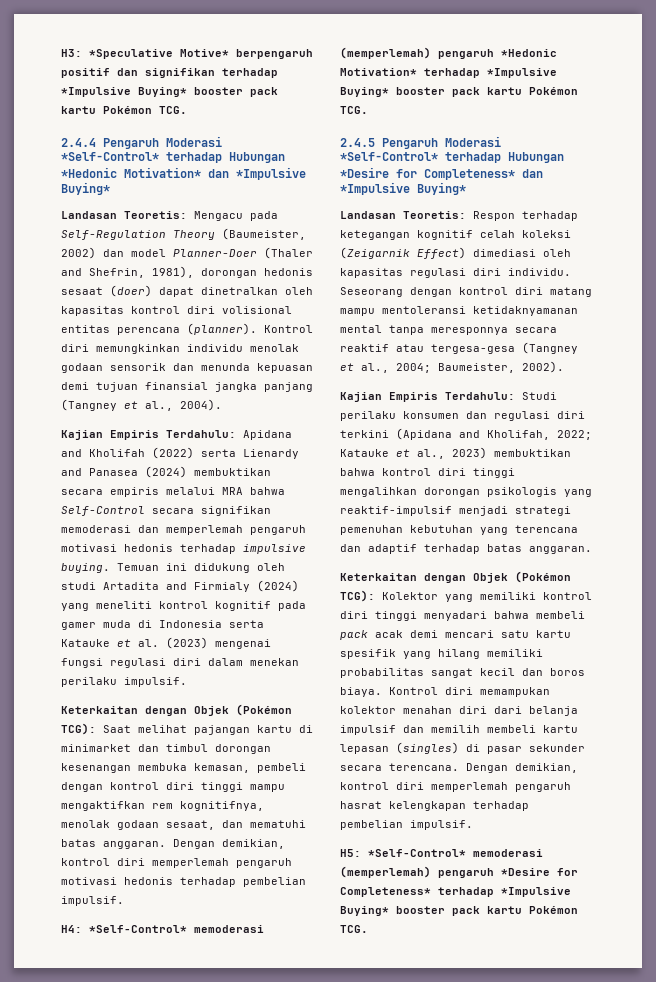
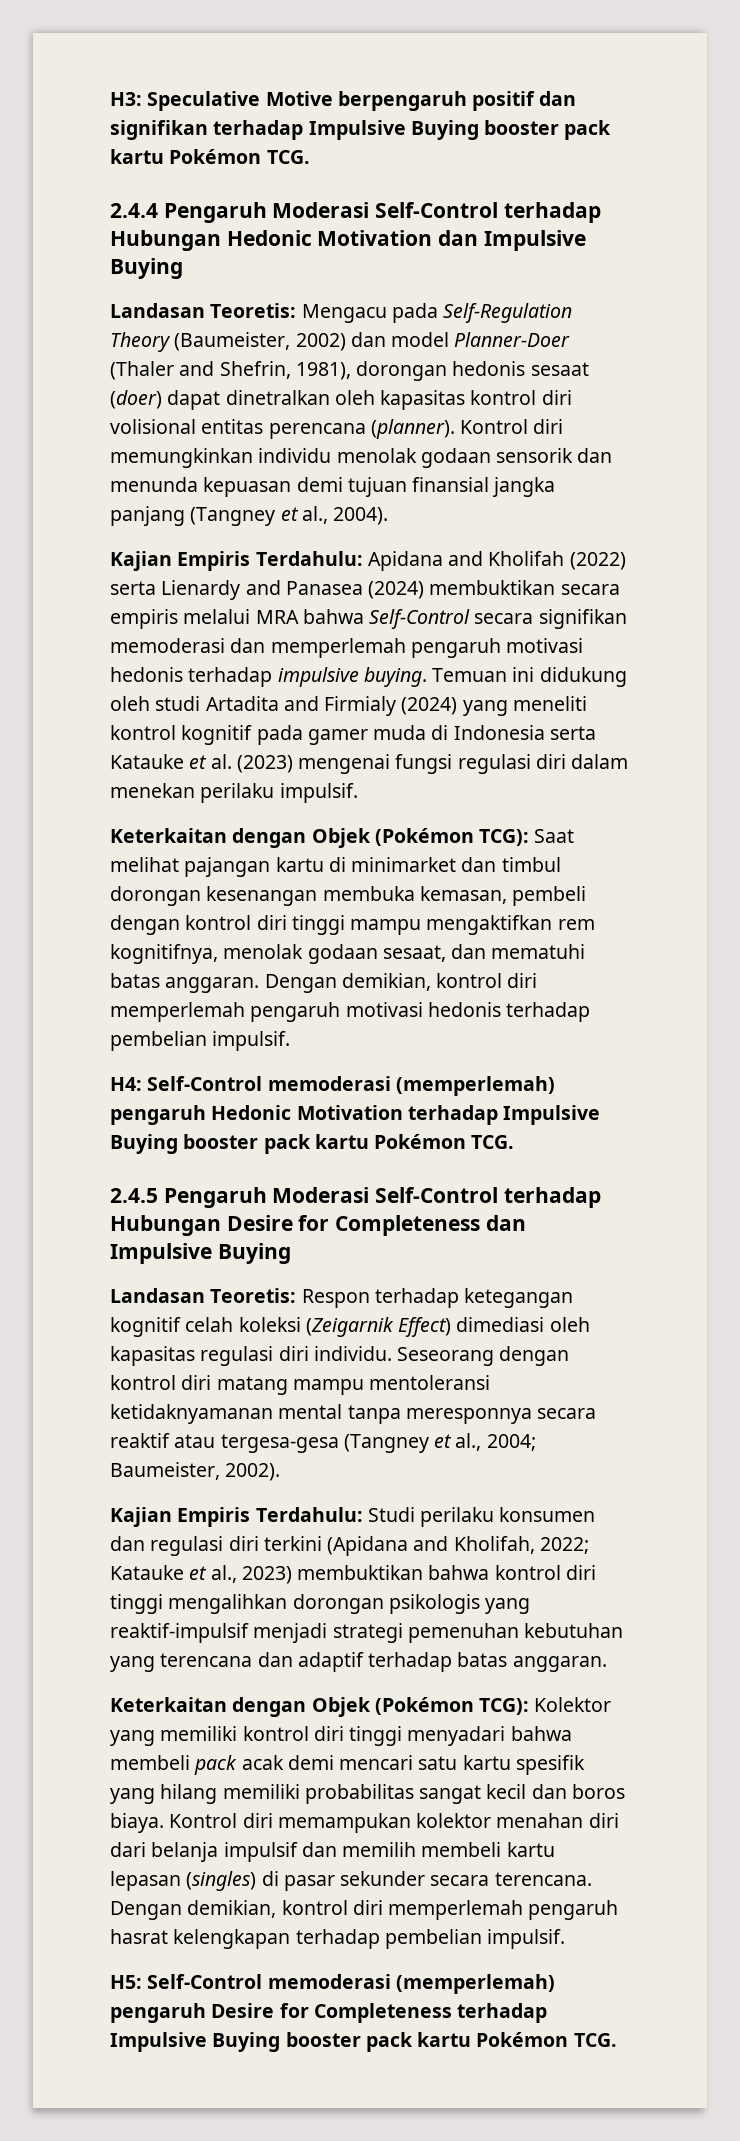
- H3: *Speculative Motive* berpengaruh positif dan signifikan terhadap *Impulsive Buying* booster pack kartu Pokémon TCG.
+ H3: Speculative Motive berpengaruh positif dan signifikan terhadap Impulsive Buying booster pack kartu Pokémon TCG.
- 2.4.4 Pengaruh Moderasi *Self-Control* terhadap Hubungan *Hedonic Motivation* dan *Impulsive Buying*
+ 2.4.4 Pengaruh Moderasi Self-Control terhadap Hubungan Hedonic Motivation dan Impulsive Buying
- H4: *Self-Control* memoderasi (memperlemah) pengaruh *Hedonic Motivation* terhadap *Impulsive Buying* booster pack kartu Pokémon TCG.
+ H4: Self-Control memoderasi (memperlemah) pengaruh Hedonic Motivation terhadap Impulsive Buying booster pack kartu Pokémon TCG.
- 2.4.5 Pengaruh Moderasi *Self-Control* terhadap Hubungan *Desire for Completeness* dan *Impulsive Buying*
+ 2.4.5 Pengaruh Moderasi Self-Control terhadap Hubungan Desire for Completeness dan Impulsive Buying
- H5: *Self-Control* memoderasi (memperlemah) pengaruh *Desire for Completeness* terhadap *Impulsive Buying* booster pack kartu Pokémon TCG.
+ H5: Self-Control memoderasi (memperlemah) pengaruh Desire for Completeness terhadap Impulsive Buying booster pack kartu Pokémon TCG.

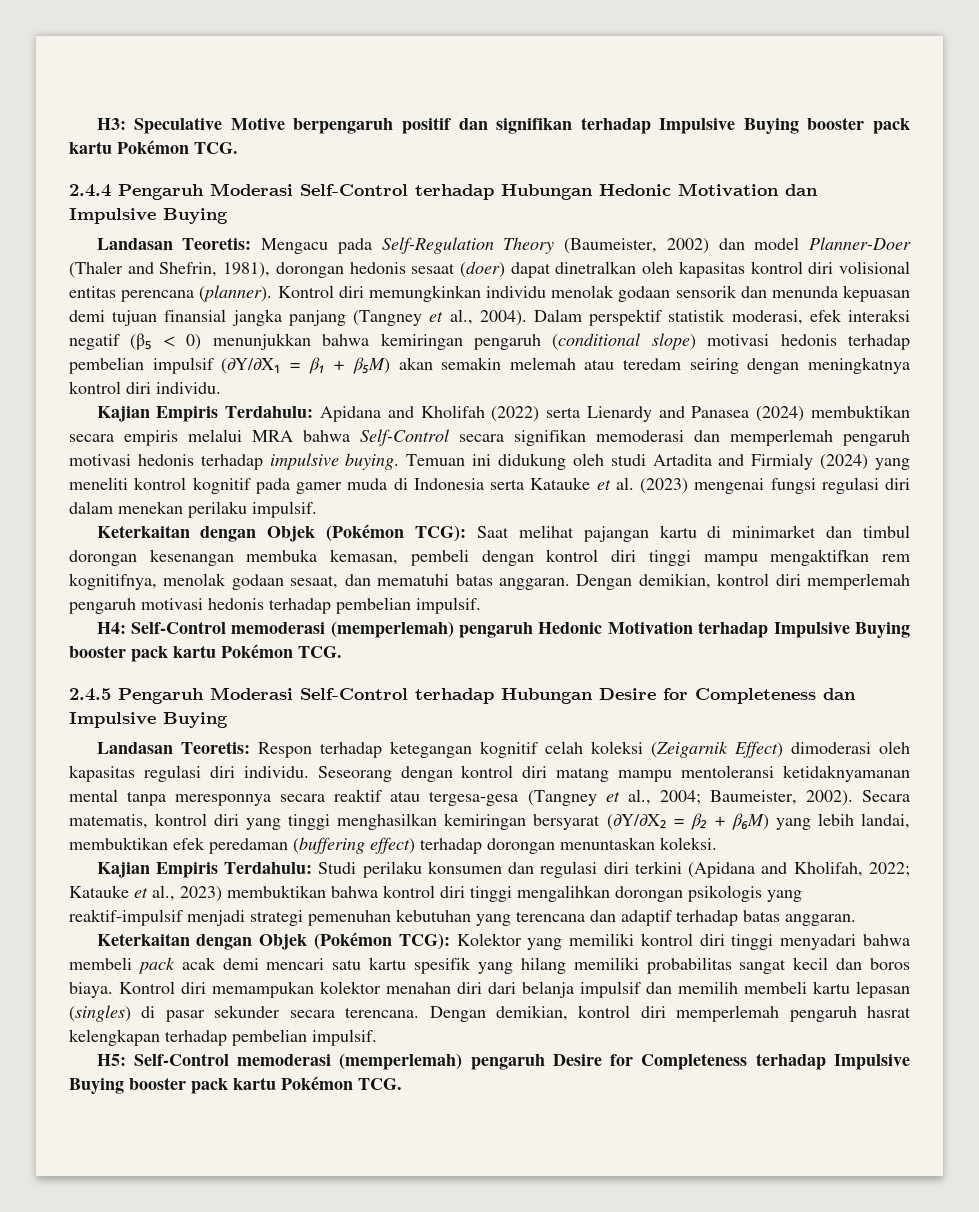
+ Dalam perspektif statistik moderasi, efek interaksi negatif (β₅ < 0) menunjukkan bahwa kemiringan pengaruh (conditional slope) motivasi hedonis terhadap pembelian impulsif (∂Y/∂X₁ = β₁ + β₅M) akan semakin melemah atau teredam seiring dengan meningkatnya kontrol diri individu.
- Landasan Teoretis: Respon terhadap ketegangan kognitif celah koleksi (Zeigarnik Effect) dimediasi oleh kapasitas regulasi diri individu.
+ Landasan Teoretis: Respon terhadap ketegangan kognitif celah koleksi (Zeigarnik Effect) dimoderasi oleh kapasitas regulasi diri individu.
+ Secara matematis, kontrol diri yang tinggi menghasilkan kemiringan bersyarat (∂Y/∂X₂ = β₂ + β₆M) yang lebih landai, membuktikan efek peredaman (buffering effect) terhadap dorongan menuntaskan koleksi.

